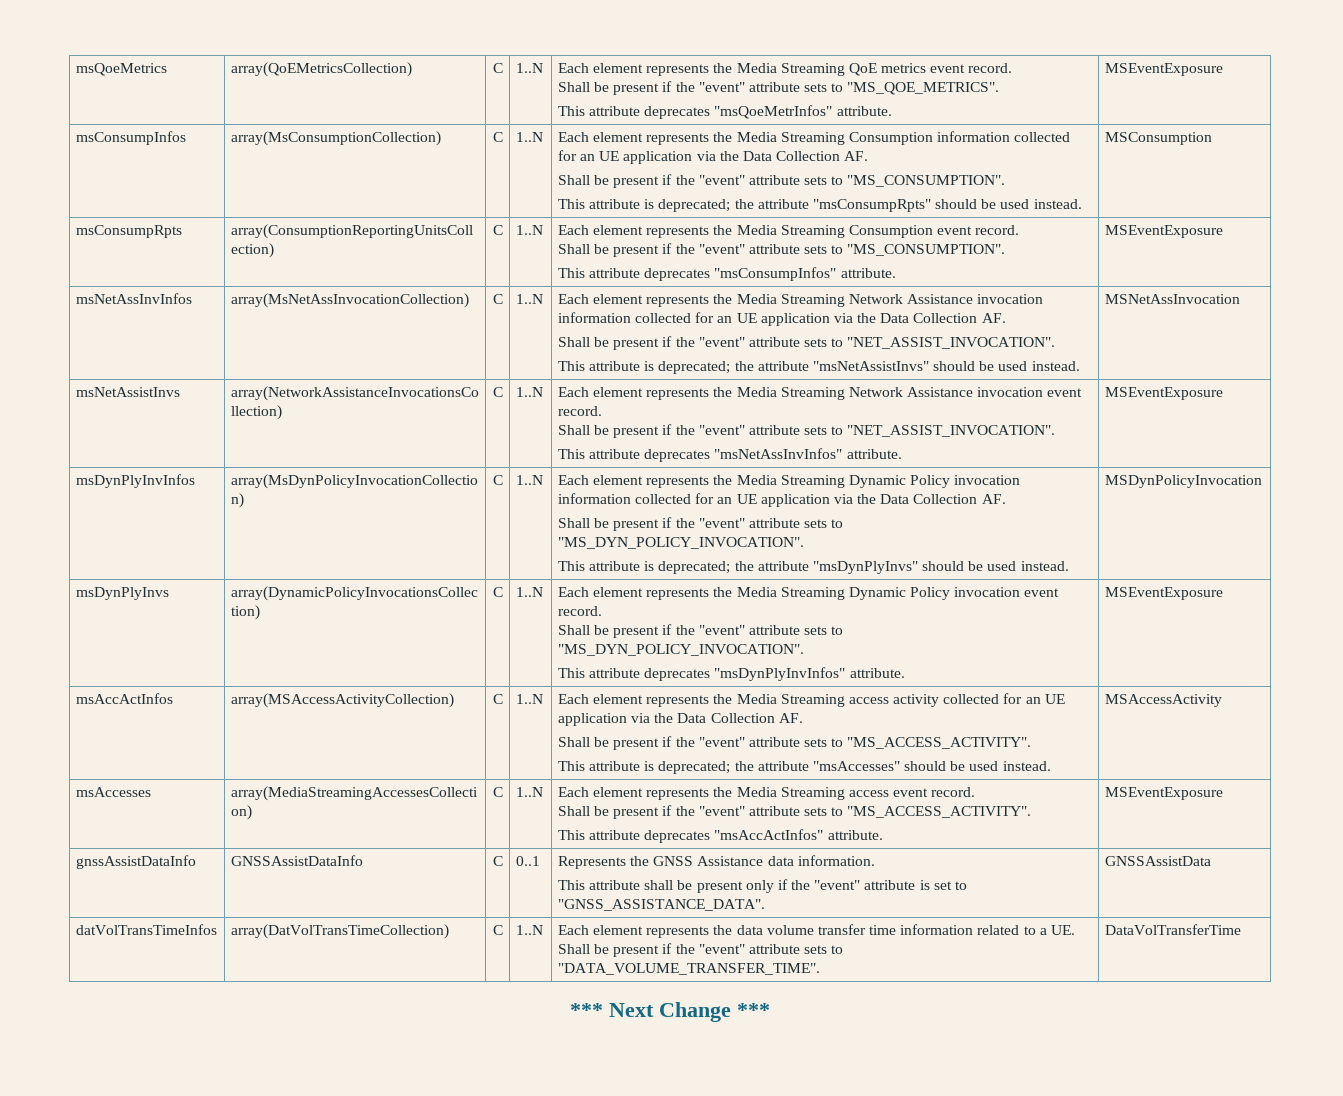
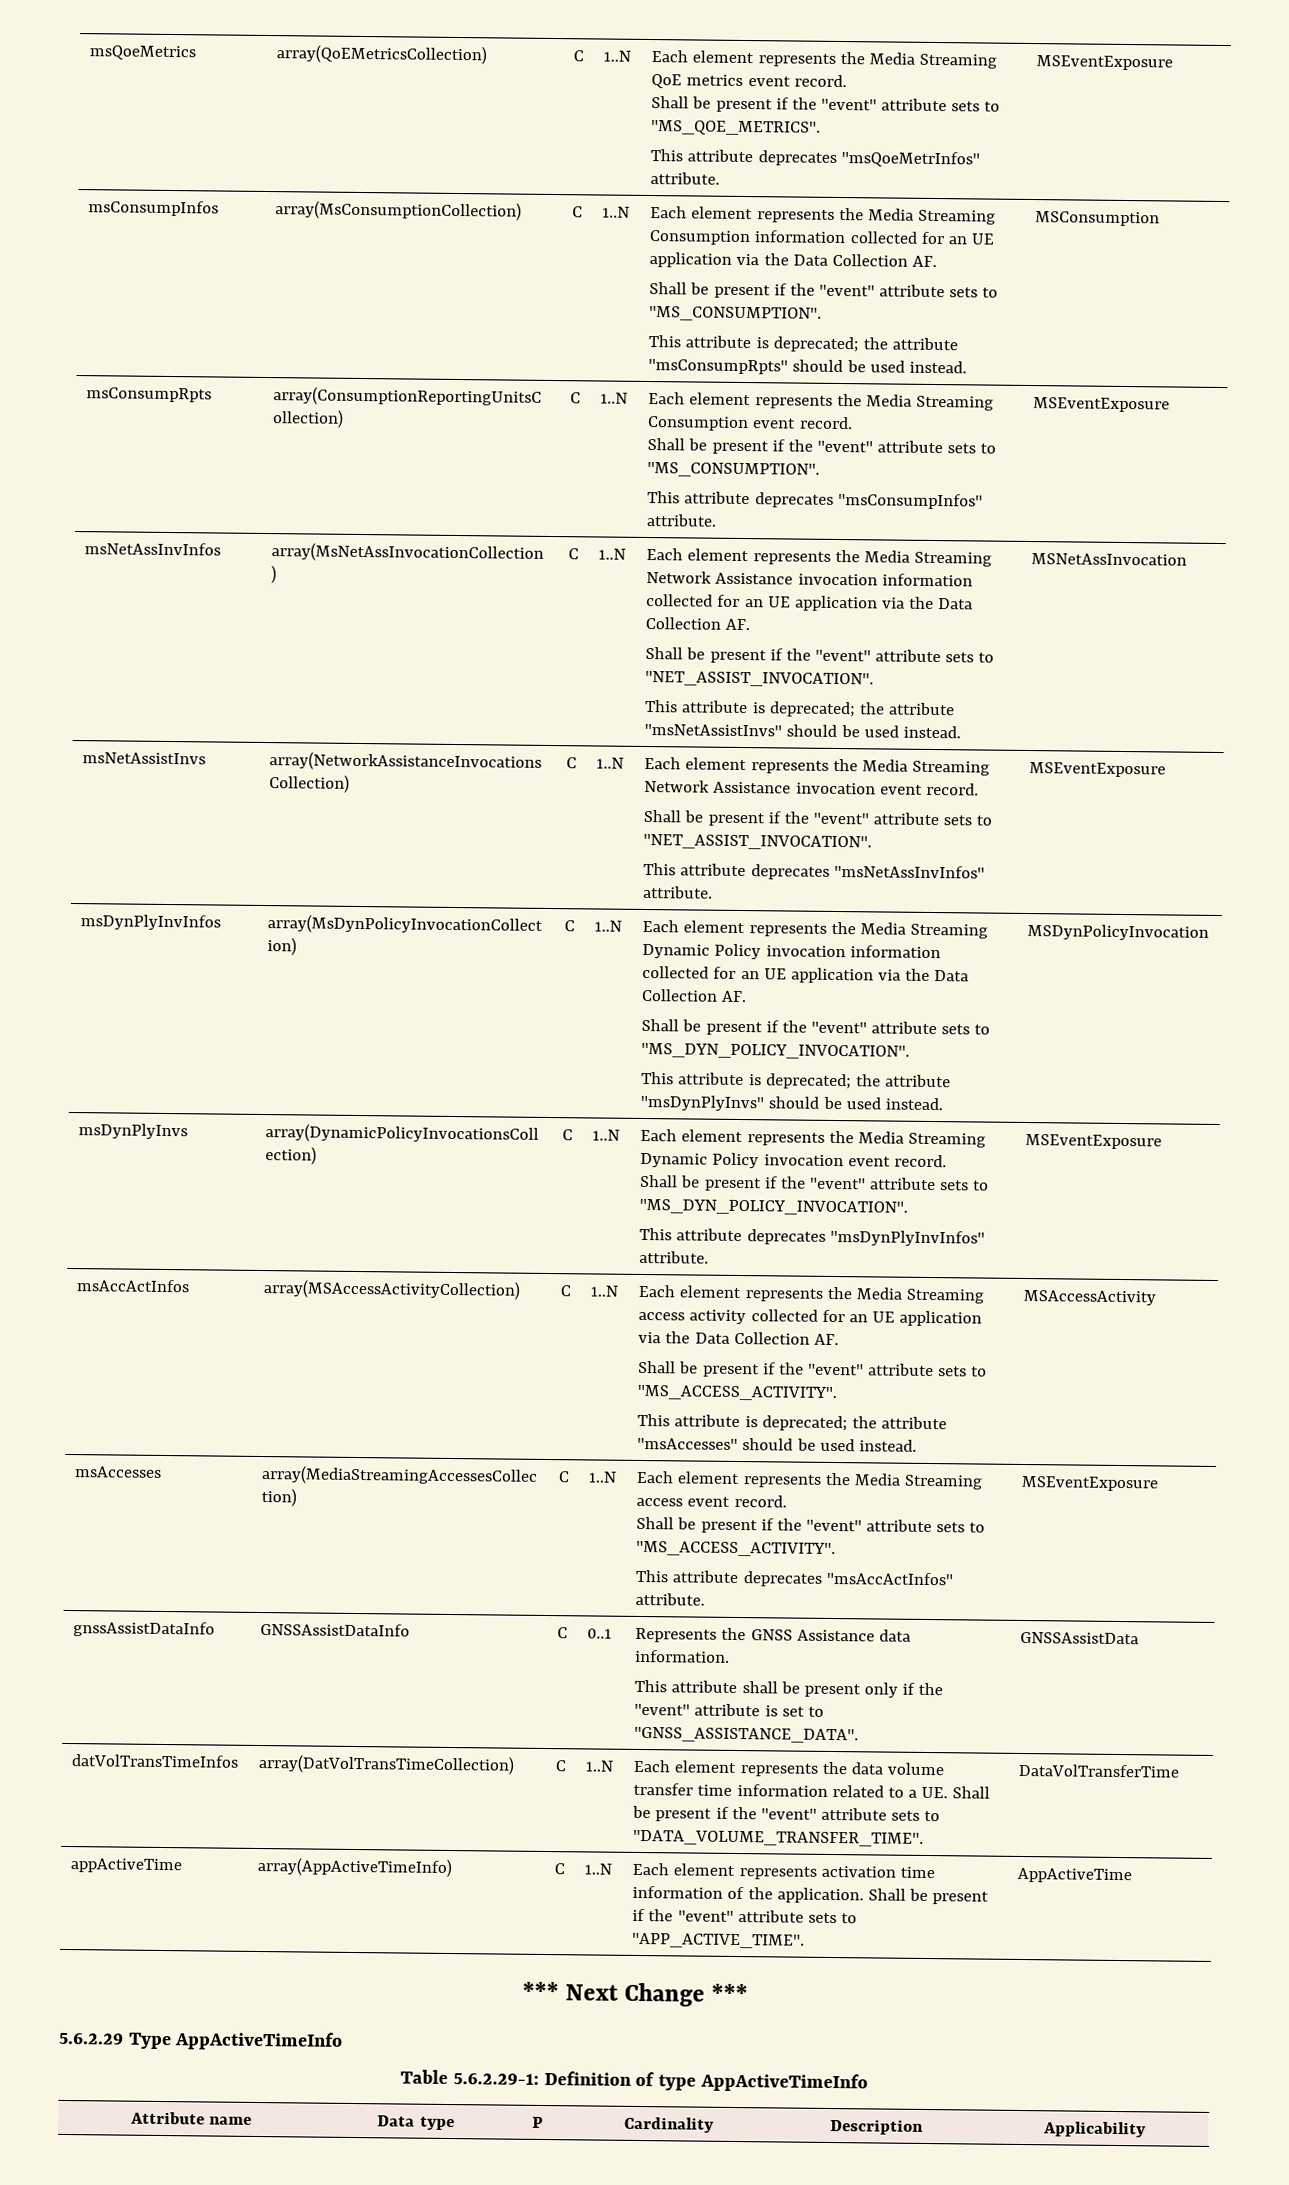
+ appActiveTime | array(AppActiveTimeInfo) | C | 1..N | Each element represents activation time information of the application. Shall be present if the "event" attribute sets to "APP_ACTIVE_TIME". | AppActiveTime
  *** Next Change ***
+ 5.6.2.29 Type AppActiveTimeInfo
+ Table 5.6.2.29-1: Definition of type AppActiveTimeInfo
+ Attribute name | Data type | P | Cardinality | Description | Applicability

